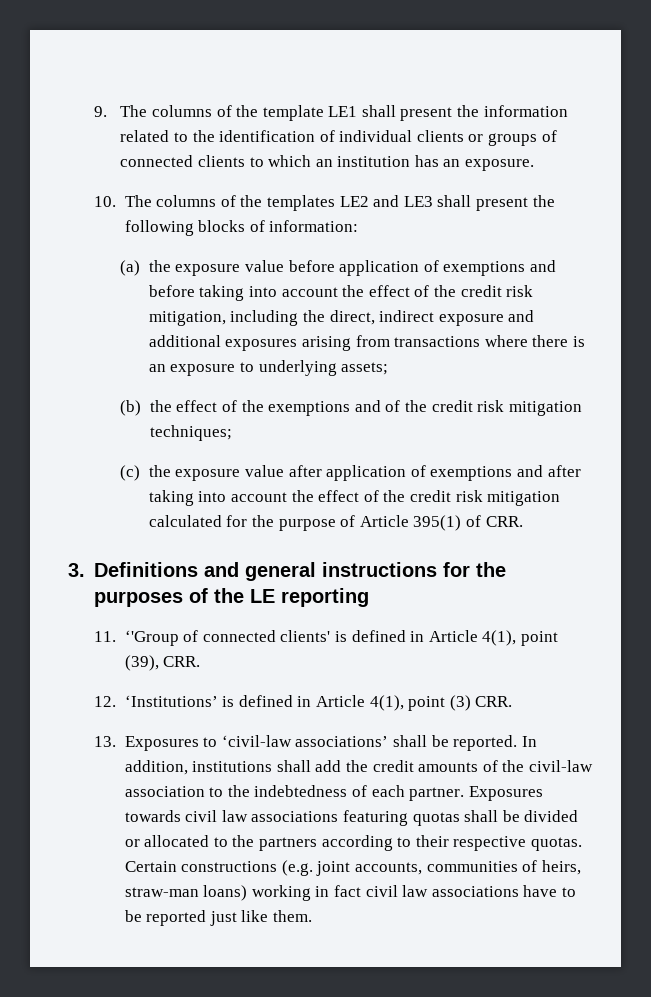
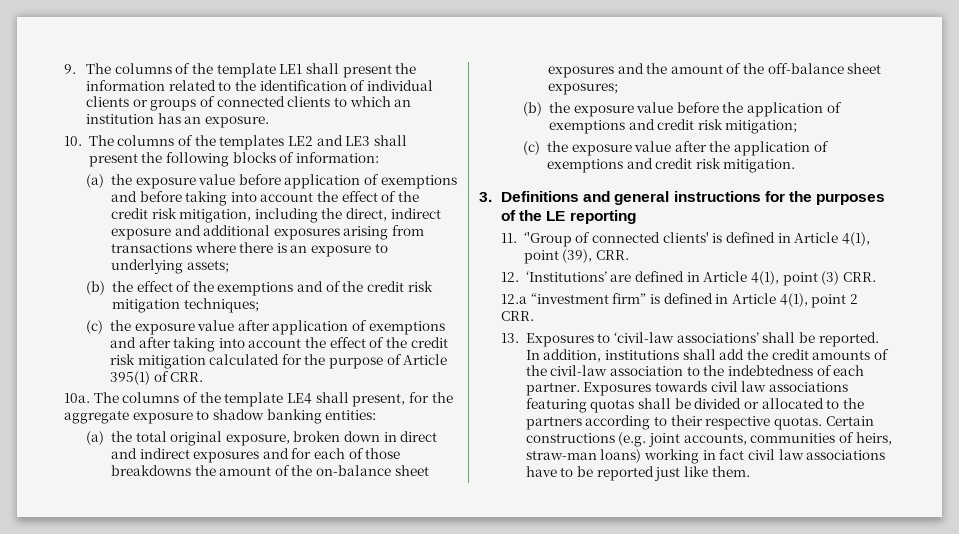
+ 10a. The columns of the template LE4 shall present, for the aggregate exposure to shadow banking entities:
+ (a) the total original exposure, broken down in direct and indirect exposures and for each of those breakdowns the amount of the on-balance sheet exposures and the amount of the off-balance sheet exposures;
+ (b) the exposure value before the application of exemptions and credit risk mitigation;
+ (c) the exposure value after the application of exemptions and credit risk mitigation.
- 12. ‘Institutions’ is defined in Article 4(1), point (3) CRR.
+ 12. ‘Institutions’ are defined in Article 4(1), point (3) CRR.
+ 12.a “investment firm” is defined in Article 4(1), point 2 CRR.

